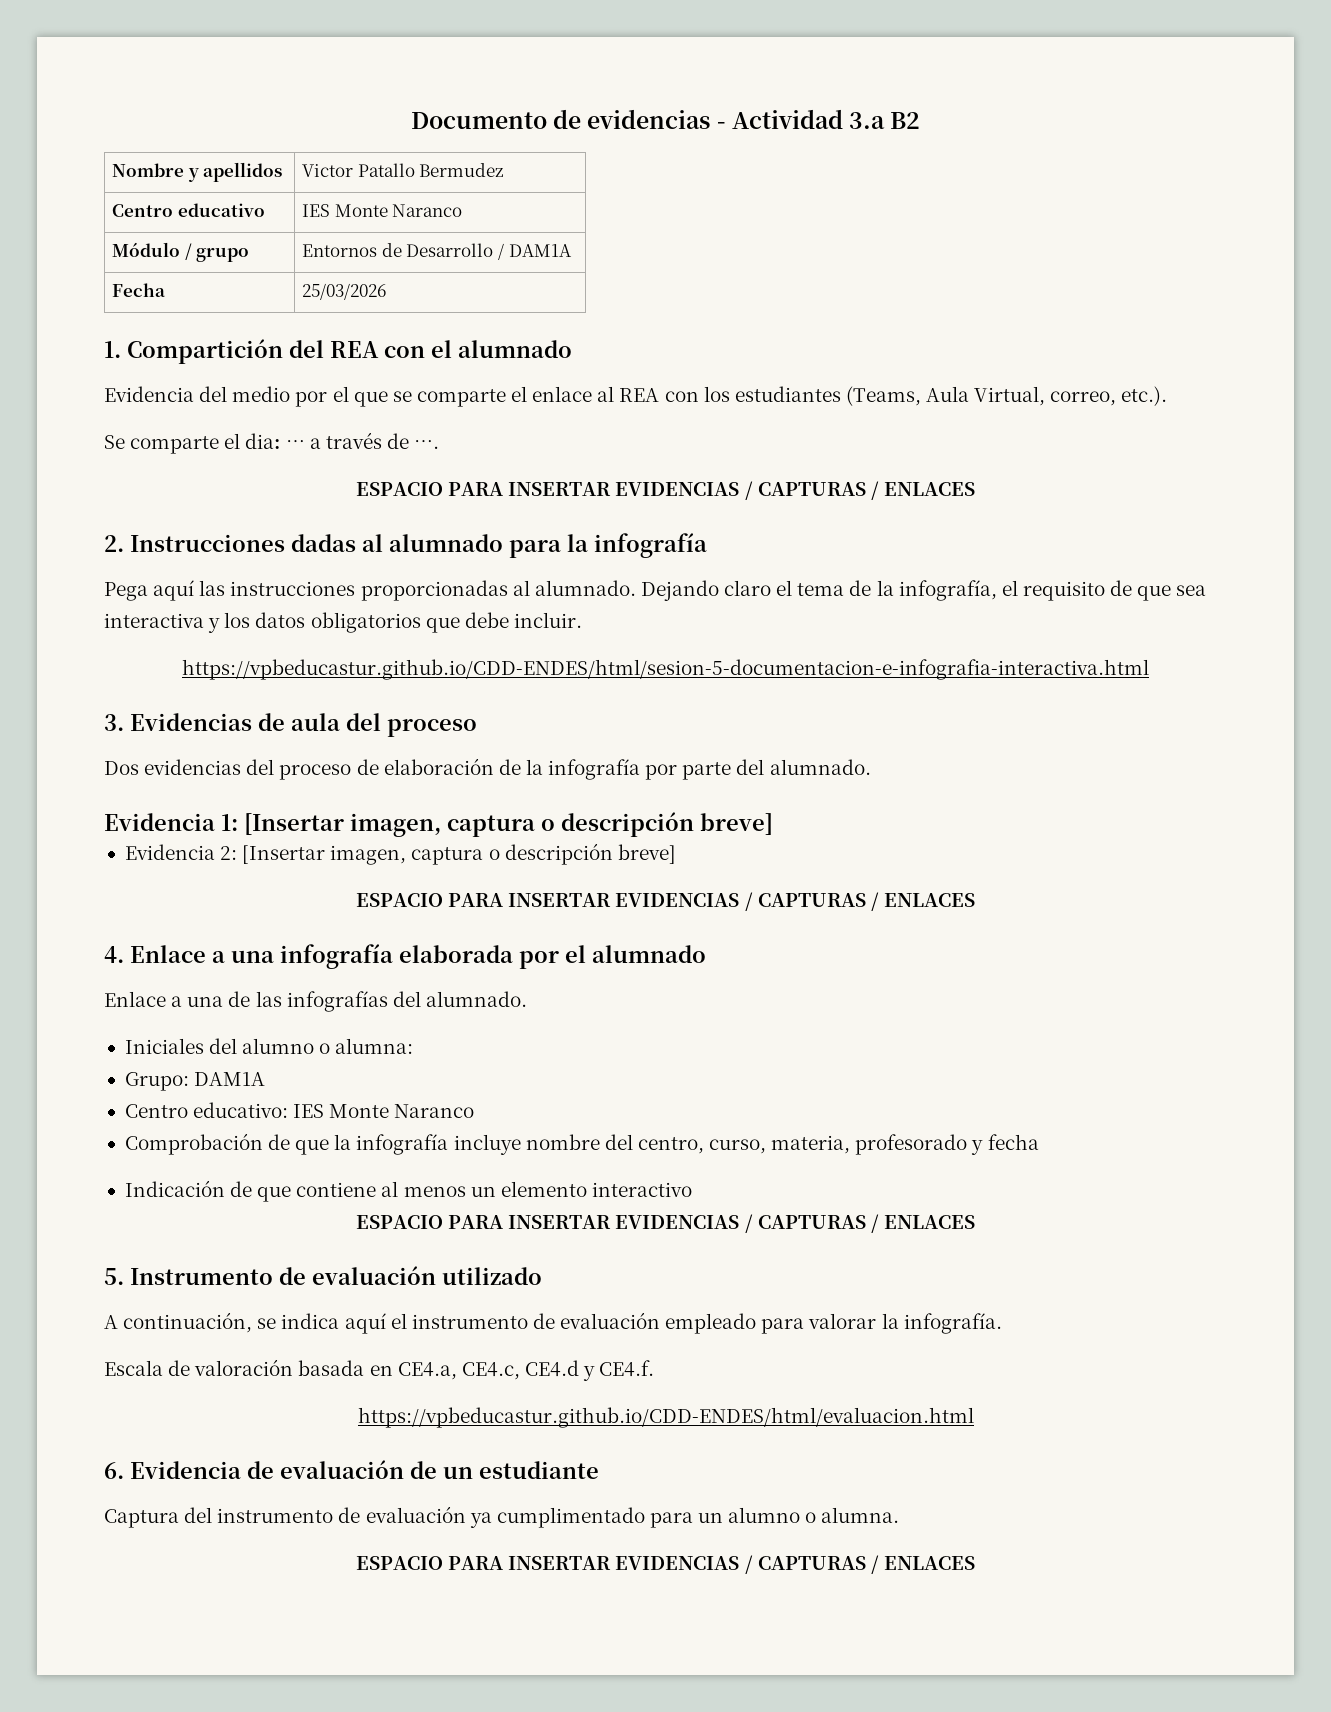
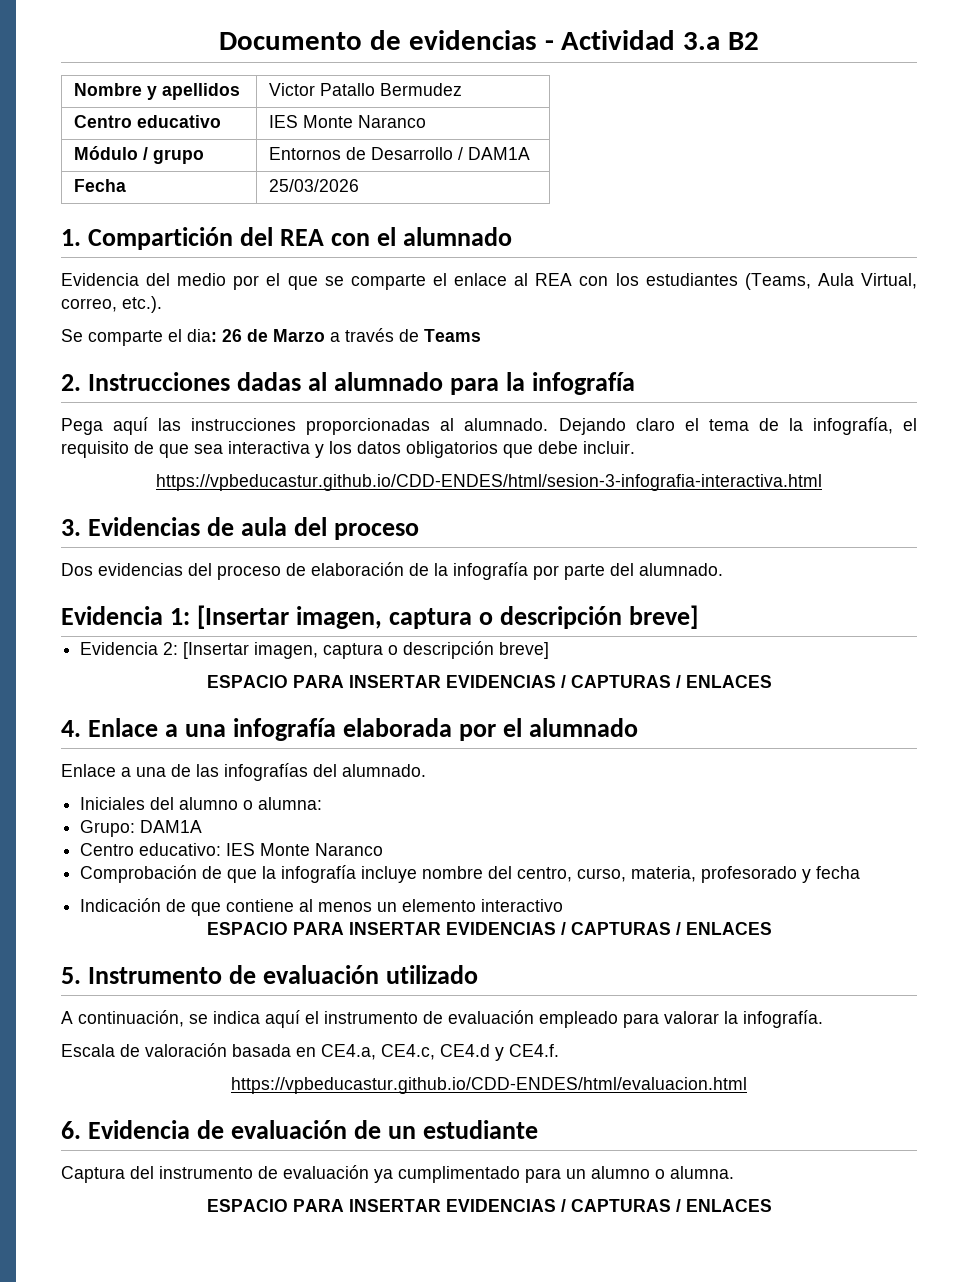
- Se comparte el dia: … a través de ….
- ESPACIO PARA INSERTAR EVIDENCIAS / CAPTURAS / ENLACES
+ Se comparte el dia: 26 de Marzo a través de Teams
- https://vpbeducastur.github.io/CDD-ENDES/html/sesion-5-documentacion-e-infografia-interactiva.html
+ https://vpbeducastur.github.io/CDD-ENDES/html/sesion-3-infografia-interactiva.html

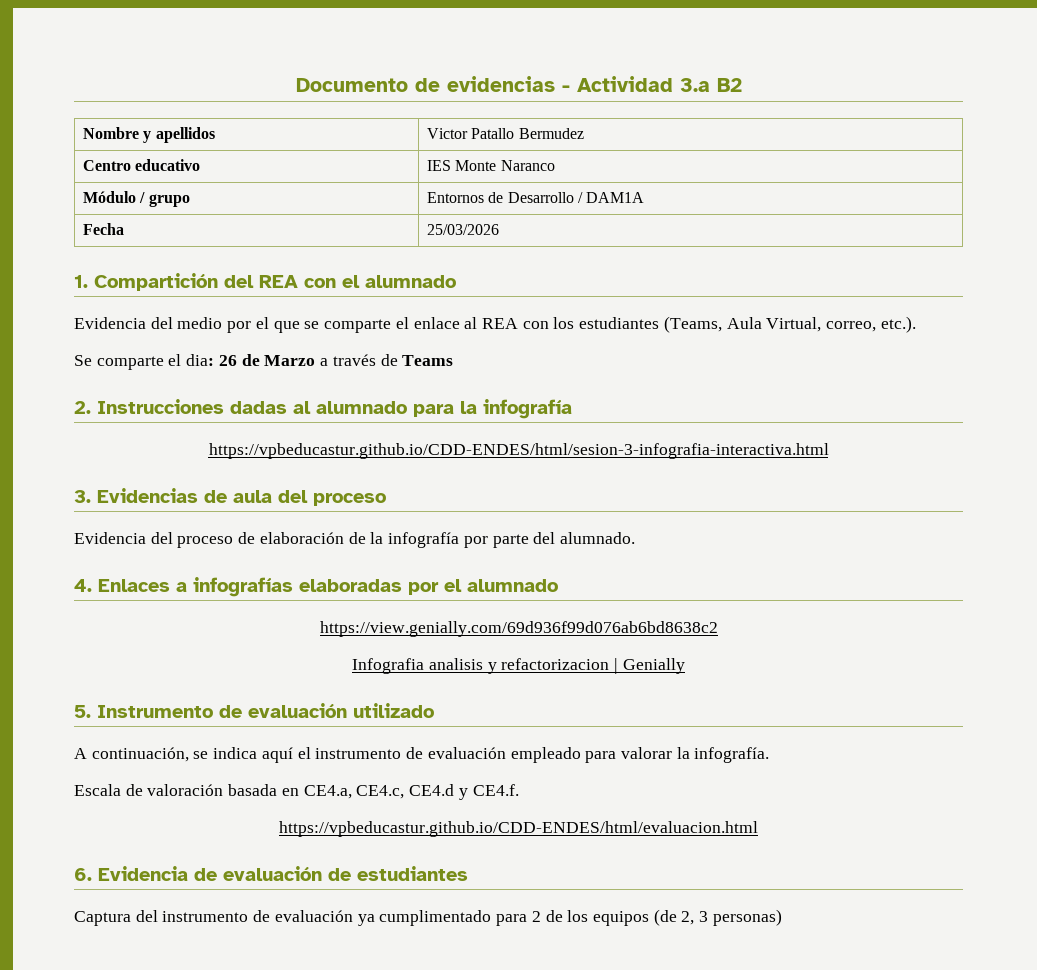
- Pega aquí las instrucciones proporcionadas al alumnado. Dejando claro el tema de la infografía, el requisito de que sea interactiva y los datos obligatorios que debe incluir.
- Dos evidencias del proceso de elaboración de la infografía por parte del alumnado.
+ Evidencia del proceso de elaboración de la infografía por parte del alumnado.
- Evidencia 1: [Insertar imagen, captura o descripción breve]
- Evidencia 2: [Insertar imagen, captura o descripción breve]
- ESPACIO PARA INSERTAR EVIDENCIAS / CAPTURAS / ENLACES
- 4. Enlace a una infografía elaborada por el alumnado
- Enlace a una de las infografías del alumnado.
- Iniciales del alumno o alumna:
- Grupo: DAM1A
- Centro educativo: IES Monte Naranco
- Comprobación de que la infografía incluye nombre del centro, curso, materia, profesorado y fecha
- Indicación de que contiene al menos un elemento interactivo
- ESPACIO PARA INSERTAR EVIDENCIAS / CAPTURAS / ENLACES
+ 4. Enlaces a infografías elaboradas por el alumnado
+ https://view.genially.com/69d936f99d076ab6bd8638c2
+ Infografia analisis y refactorizacion | Genially
- 6. Evidencia de evaluación de un estudiante
+ 6. Evidencia de evaluación de estudiantes
- Captura del instrumento de evaluación ya cumplimentado para un alumno o alumna.
- ESPACIO PARA INSERTAR EVIDENCIAS / CAPTURAS / ENLACES
+ Captura del instrumento de evaluación ya cumplimentado para 2 de los equipos (de 2, 3 personas)

